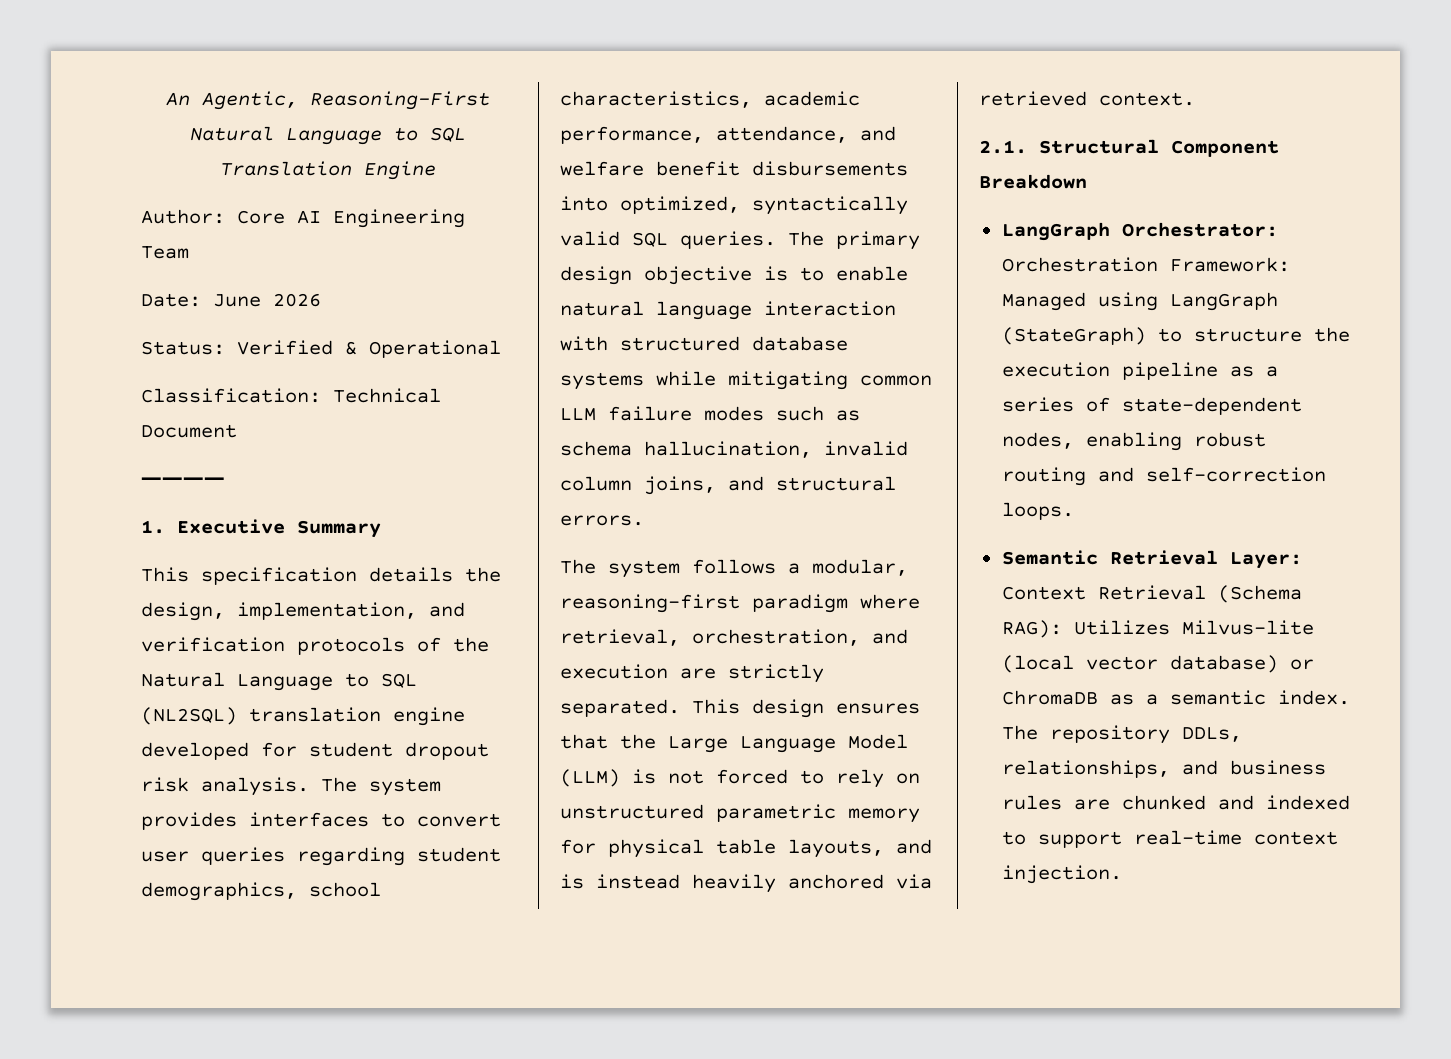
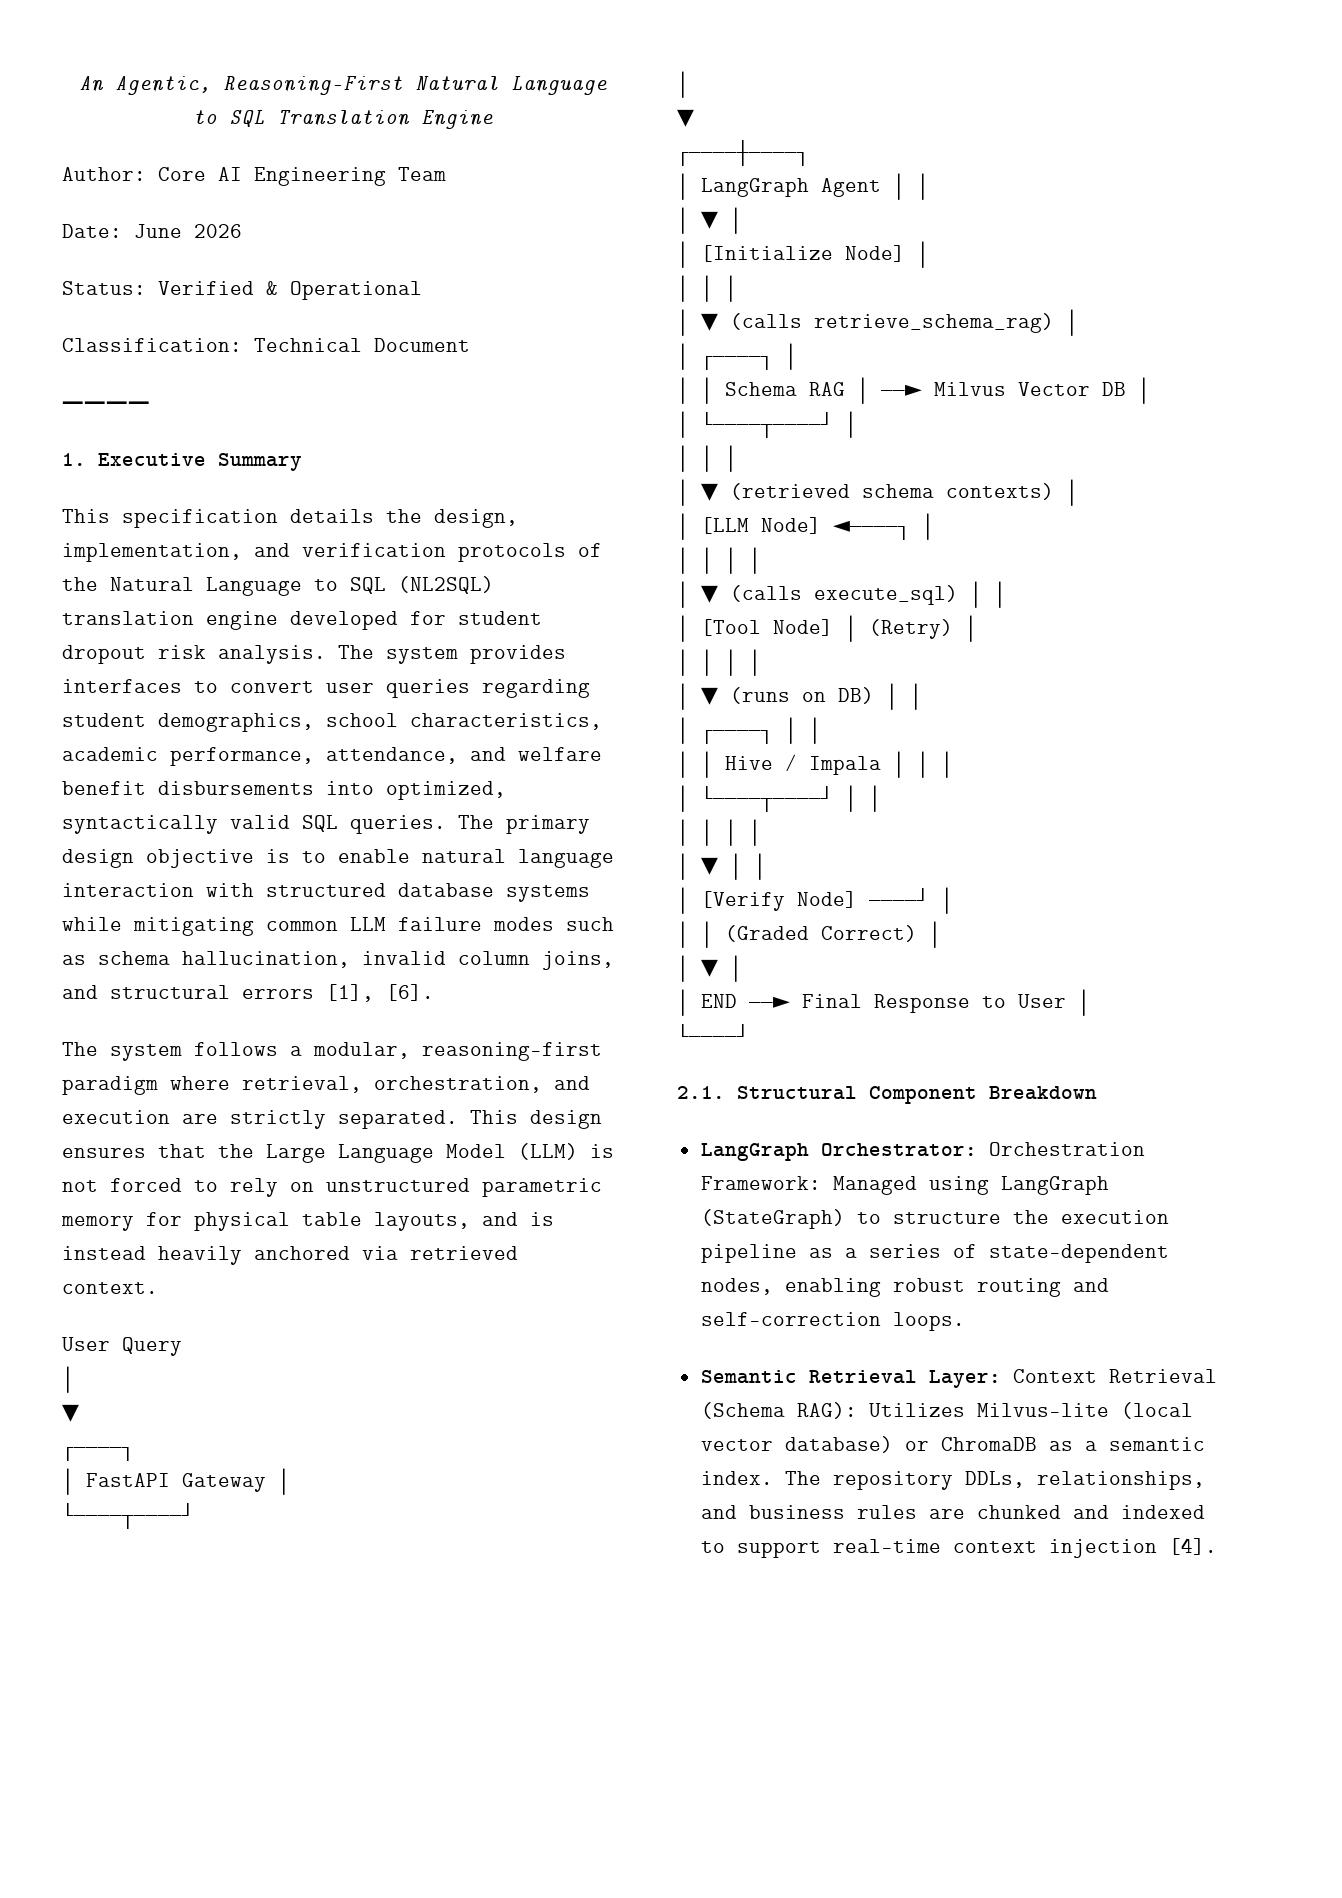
- The primary design objective is to enable natural language interaction with structured database systems while mitigating common LLM failure modes such as schema hallucination, invalid column joins, and structural errors.
+ The primary design objective is to enable natural language interaction with structured database systems while mitigating common LLM failure modes such as schema hallucination, invalid column joins, and structural errors [1], [6].
+ User Query
+ │
+ ▼
+ ┌────┐
+ │ FastAPI Gateway │
+ └────┬────┘
+ │
+ ▼
+ ┌────┼────┐
+ │ LangGraph Agent │ │
+ │ ▼ │
+ │ [Initialize Node] │
+ │ │ │
+ │ ▼ (calls retrieve_schema_rag) │
+ │ ┌────┐ │
+ │ │ Schema RAG │ ──► Milvus Vector DB │
+ │ └────┬────┘ │
+ │ │ │
+ │ ▼ (retrieved schema contexts) │
+ │ [LLM Node] ◄────┐ │
+ │ │ │ │
+ │ ▼ (calls execute_sql) │ │
+ │ [Tool Node] │ (Retry) │
+ │ │ │ │
+ │ ▼ (runs on DB) │ │
+ │ ┌────┐ │ │
+ │ │ Hive / Impala │ │ │
+ │ └────┬────┘ │ │
+ │ │ │ │
+ │ ▼ │ │
+ │ [Verify Node] ────┘ │
+ │ │ (Graded Correct) │
+ │ ▼ │
+ │ END ──► Final Response to User │
+ └────┘
- The repository DDLs, relationships, and business rules are chunked and indexed to support real-time context injection.
+ The repository DDLs, relationships, and business rules are chunked and indexed to support real-time context injection [4].

